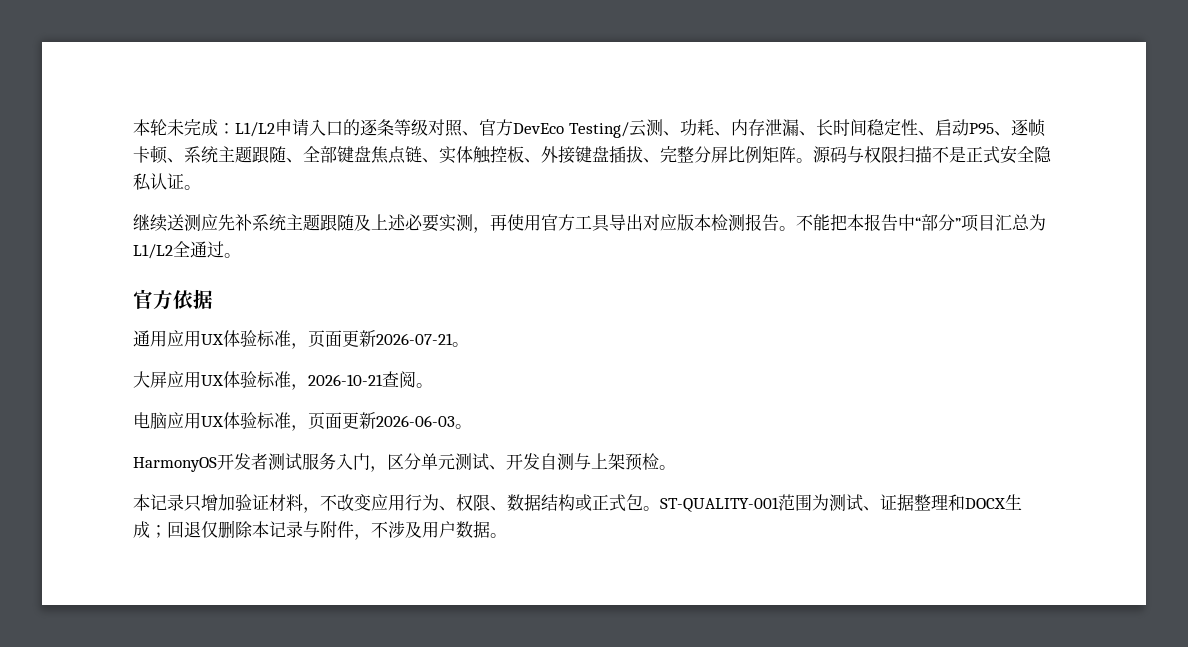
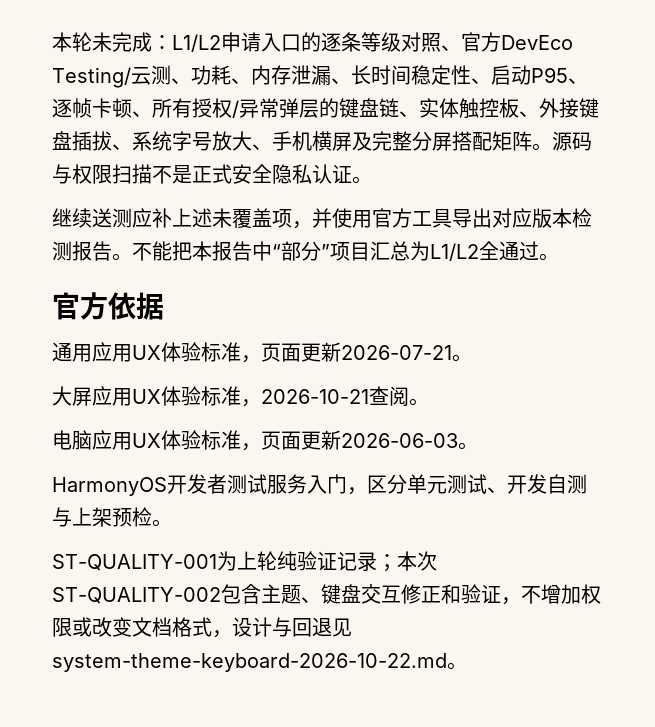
- 本轮未完成：L1/L2申请入口的逐条等级对照、官方DevEco Testing/云测、功耗、内存泄漏、长时间稳定性、启动P95、逐帧卡顿、系统主题跟随、全部键盘焦点链、实体触控板、外接键盘插拔、完整分屏比例矩阵。
+ 本轮未完成：L1/L2申请入口的逐条等级对照、官方DevEco Testing/云测、功耗、内存泄漏、长时间稳定性、启动P95、逐帧卡顿、所有授权/异常弹层的键盘链、实体触控板、外接键盘插拔、系统字号放大、手机横屏及完整分屏搭配矩阵。
- 继续送测应先补系统主题跟随及上述必要实测，再使用官方工具导出对应版本检测报告。
+ 继续送测应补上述未覆盖项，并使用官方工具导出对应版本检测报告。
- 本记录只增加验证材料，不改变应用行为、权限、数据结构或正式包。ST-QUALITY-001范围为测试、证据整理和DOCX生成；回退仅删除本记录与附件，不涉及用户数据。
+ ST-QUALITY-001为上轮纯验证记录；本次ST-QUALITY-002包含主题、键盘交互修正和验证，不增加权限或改变文档格式，设计与回退见system-theme-keyboard-2026-10-22.md。

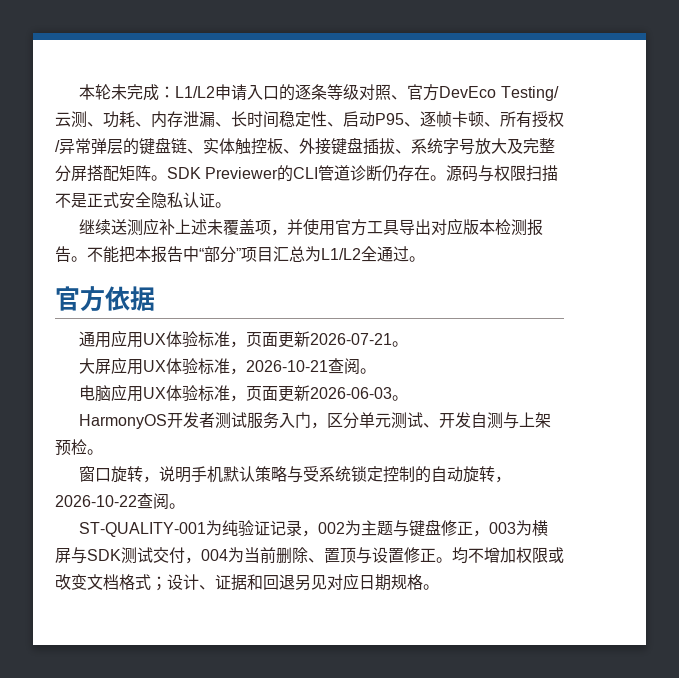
- 本轮未完成：L1/L2申请入口的逐条等级对照、官方DevEco Testing/云测、功耗、内存泄漏、长时间稳定性、启动P95、逐帧卡顿、所有授权/异常弹层的键盘链、实体触控板、外接键盘插拔、系统字号放大、手机横屏及完整分屏搭配矩阵。
+ 本轮未完成：L1/L2申请入口的逐条等级对照、官方DevEco Testing/云测、功耗、内存泄漏、长时间稳定性、启动P95、逐帧卡顿、所有授权/异常弹层的键盘链、实体触控板、外接键盘插拔、系统字号放大及完整分屏搭配矩阵。
+ SDK Previewer的CLI管道诊断仍存在。
+ 窗口旋转，说明手机默认策略与受系统锁定控制的自动旋转，2026-10-22查阅。
- ST-QUALITY-001为上轮纯验证记录；本次ST-QUALITY-002包含主题、键盘交互修正和验证，不增加权限或改变文档格式，设计与回退见system-theme-keyboard-2026-10-22.md。
+ ST-QUALITY-001为纯验证记录，002为主题与键盘修正，003为横屏与SDK测试交付，004为当前删除、置顶与设置修正。均不增加权限或改变文档格式；设计、证据和回退另见对应日期规格。

